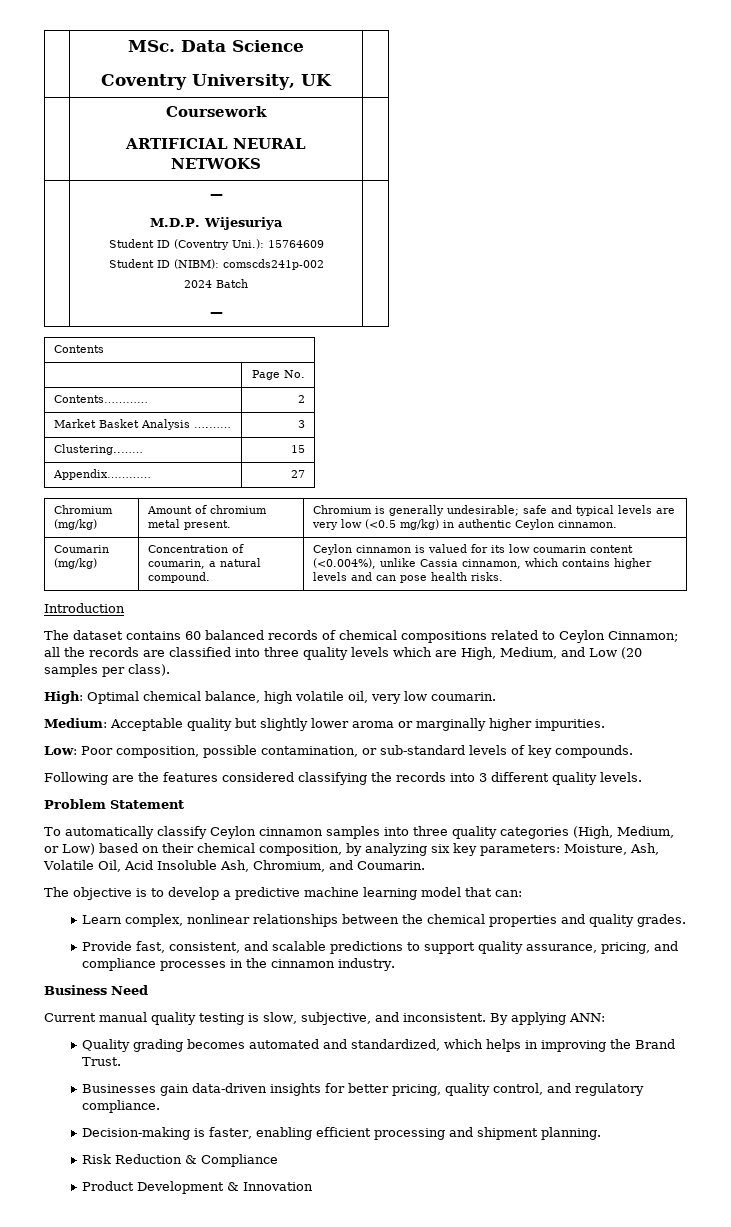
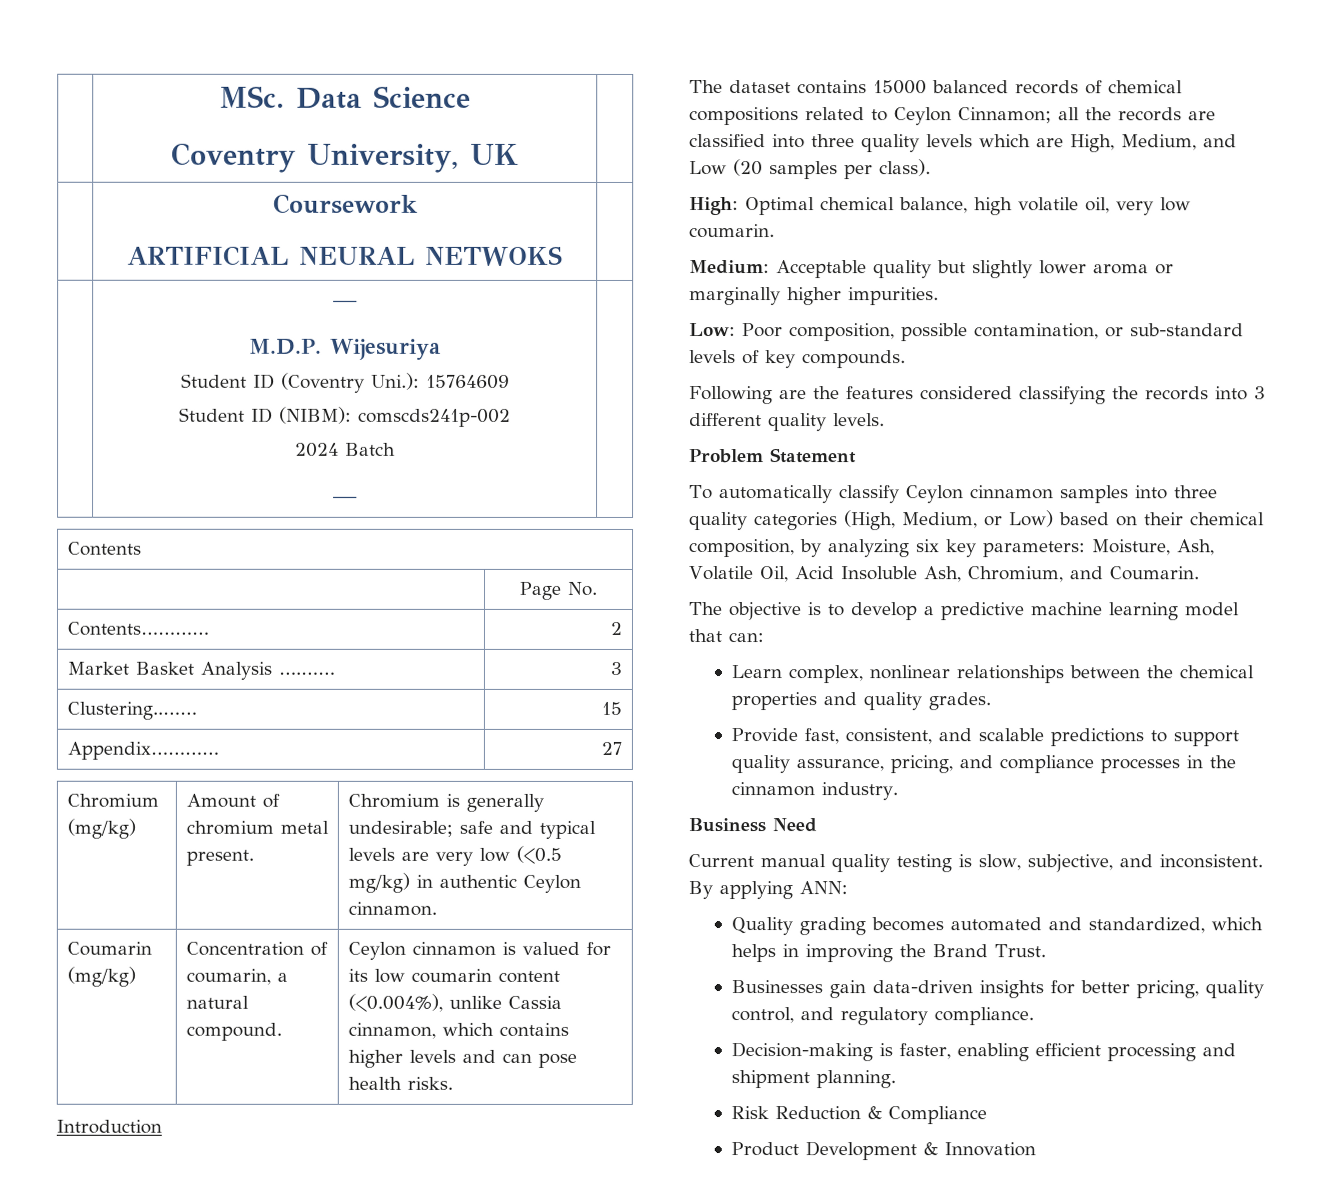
- The dataset contains 60 balanced records of chemical compositions related to Ceylon Cinnamon; all the records are classified into three quality levels which are High, Medium, and Low (20 samples per class).
+ The dataset contains 15000 balanced records of chemical compositions related to Ceylon Cinnamon; all the records are classified into three quality levels which are High, Medium, and Low (20 samples per class).

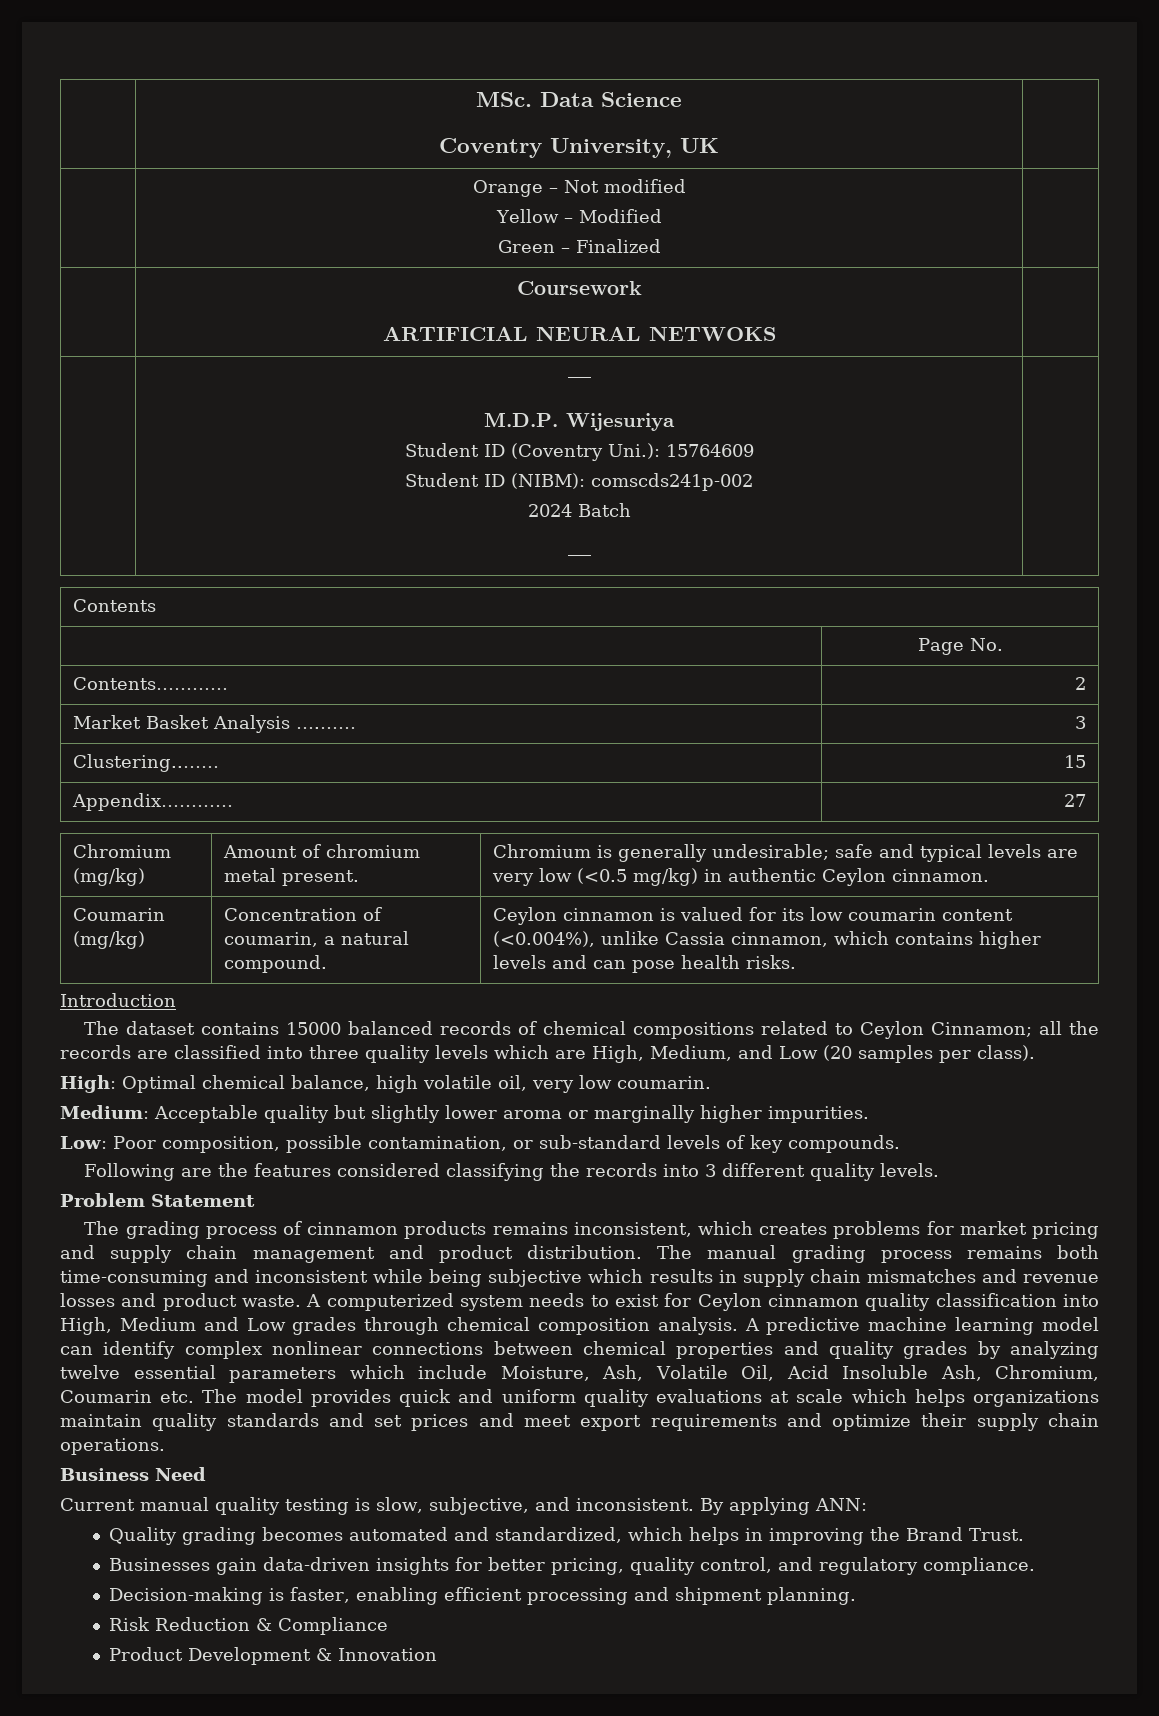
+ | Orange – Not modified
+ Yellow – Modified
+ Green – Finalized |
- To automatically classify Ceylon cinnamon samples into three quality categories (High, Medium, or Low) based on their chemical composition, by analyzing six key parameters: Moisture, Ash, Volatile Oil, Acid Insoluble Ash, Chromium, and Coumarin.
- The objective is to develop a predictive machine learning model that can:
- Learn complex, nonlinear relationships between the chemical properties and quality grades.
- Provide fast, consistent, and scalable predictions to support quality assurance, pricing, and compliance processes in the cinnamon industry.
+ The grading process of cinnamon products remains inconsistent, which creates problems for market pricing and supply chain management and product distribution. The manual grading process remains both time-consuming and inconsistent while being subjective which results in supply chain mismatches and revenue losses and product waste. A computerized system needs to exist for Ceylon cinnamon quality classification into High, Medium and Low grades through chemical composition analysis. A predictive machine learning model can identify complex nonlinear connections between chemical properties and quality grades by analyzing twelve essential parameters which include Moisture, Ash, Volatile Oil, Acid Insoluble Ash, Chromium, Coumarin etc. The model provides quick and uniform quality evaluations at scale which helps organizations maintain quality standards and set prices and meet export requirements and optimize their supply chain operations.

